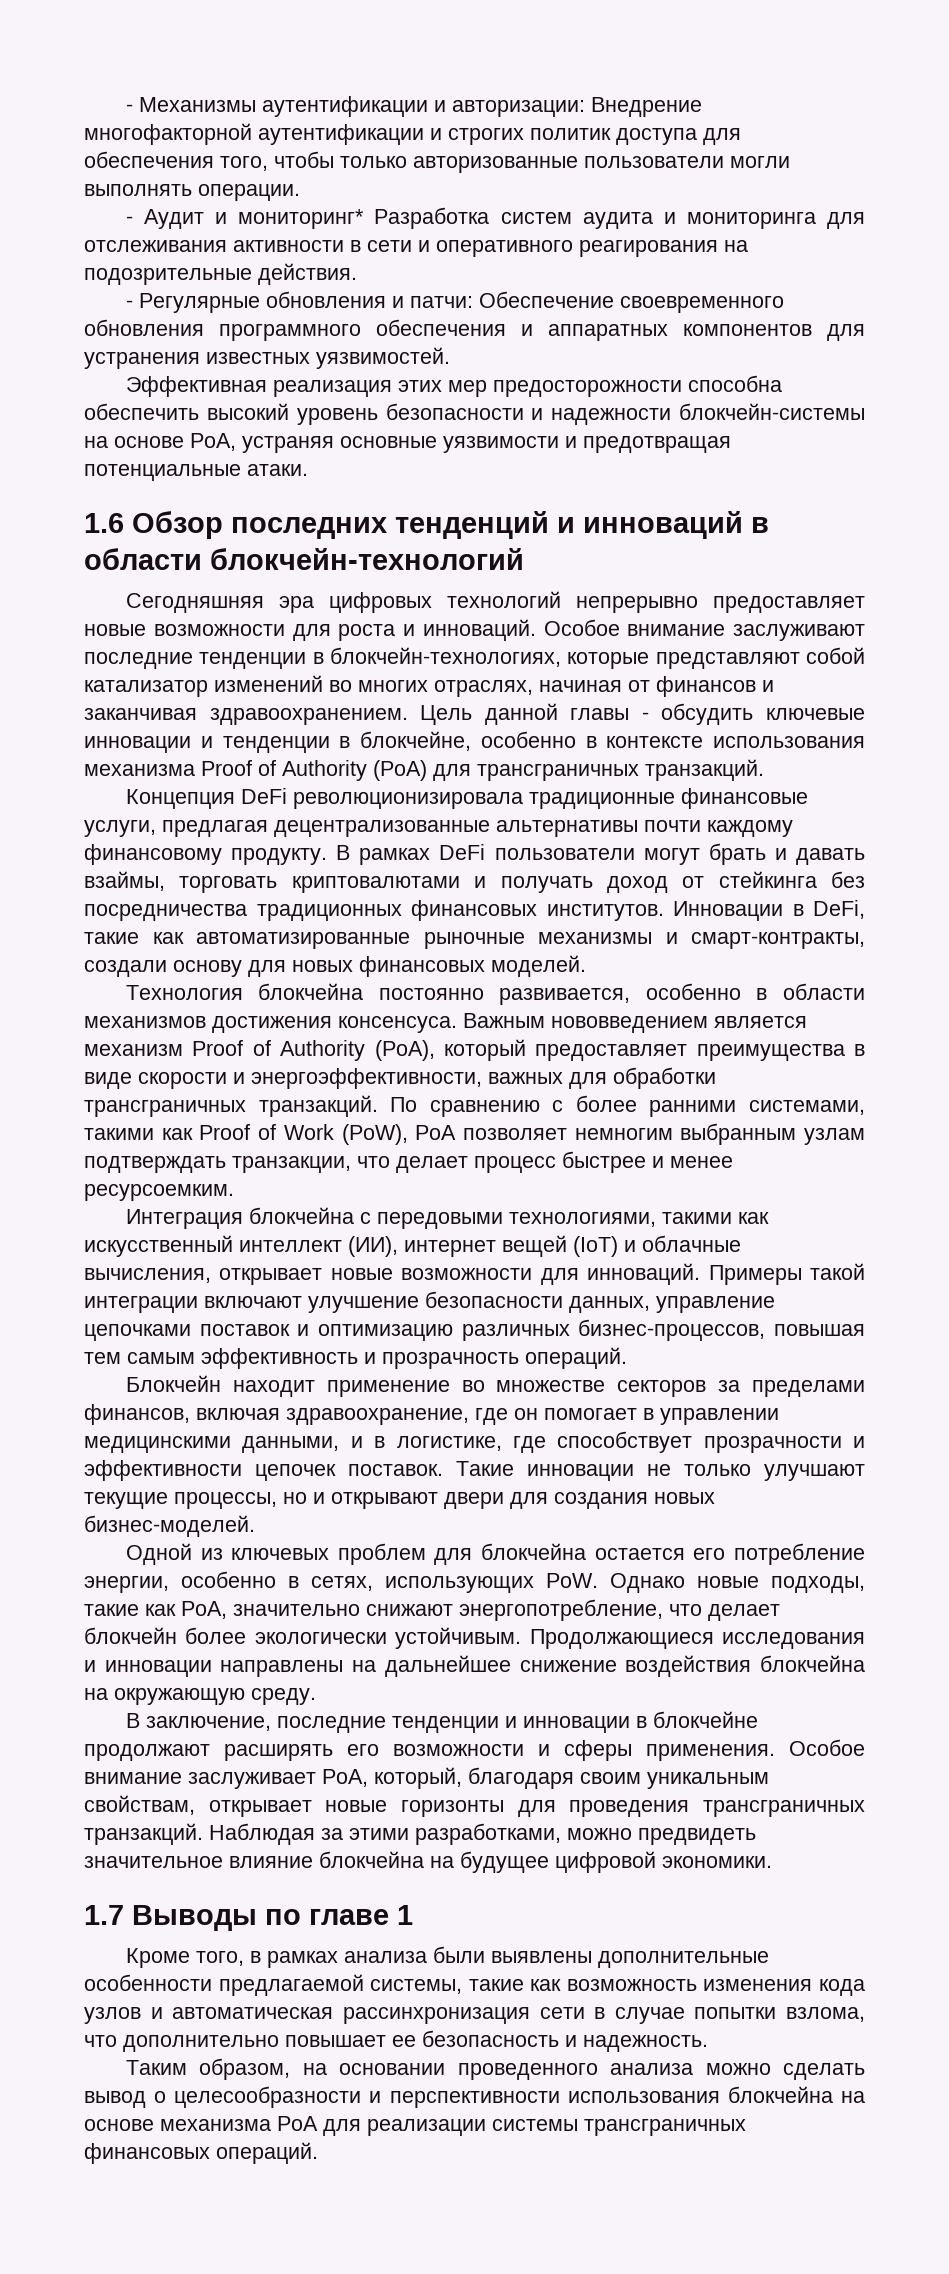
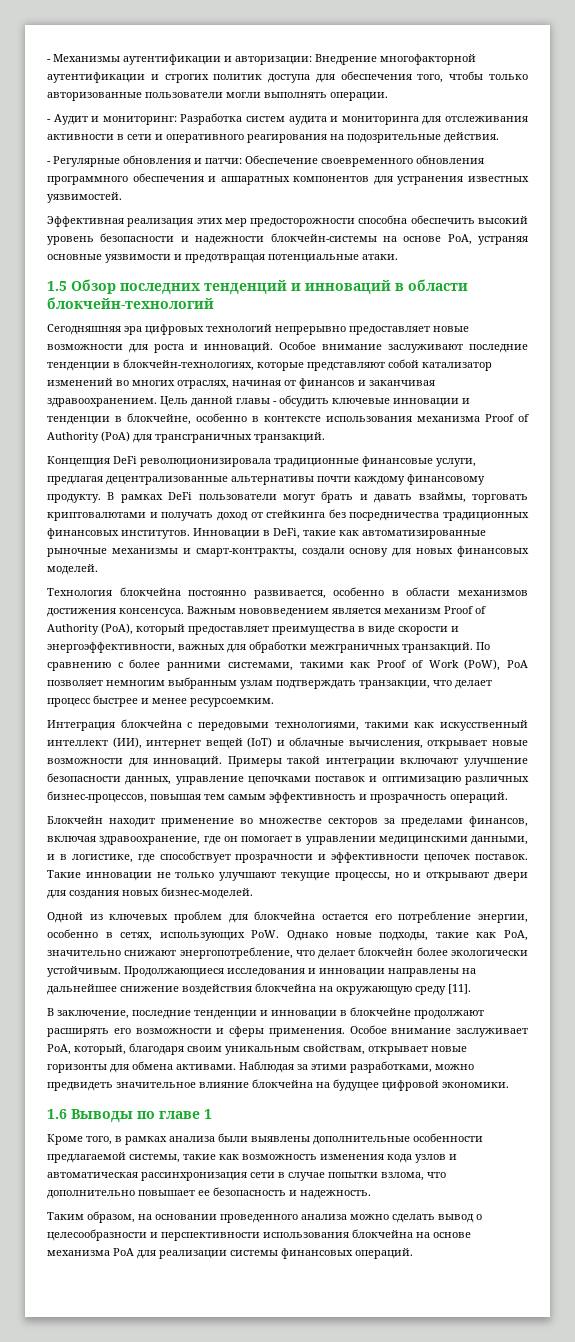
- - Аудит и мониторинг* Разработка систем аудита и мониторинга для отслеживания активности в сети и оперативного реагирования на подозрительные действия.
+ - Аудит и мониторинг: Разработка систем аудита и мониторинга для отслеживания активности в сети и оперативного реагирования на подозрительные действия.
- 1.6 Обзор последних тенденций и инноваций в области блокчейн-технологий
+ 1.5 Обзор последних тенденций и инноваций в области блокчейн-технологий
- Важным нововведением является механизм Proof of Authority (PoA), который предоставляет преимущества в виде скорости и энергоэффективности, важных для обработки трансграничных транзакций.
+ Важным нововведением является механизм Proof of Authority (PoA), который предоставляет преимущества в виде скорости и энергоэффективности, важных для обработки межграничных транзакций.
- Продолжающиеся исследования и инновации направлены на дальнейшее снижение воздействия блокчейна на окружающую среду.
+ Продолжающиеся исследования и инновации направлены на дальнейшее снижение воздействия блокчейна на окружающую среду [11].
- Особое внимание заслуживает PoA, который, благодаря своим уникальным свойствам, открывает новые горизонты для проведения трансграничных транзакций.
+ Особое внимание заслуживает PoA, который, благодаря своим уникальным свойствам, открывает новые горизонты для обмена активами.
- 1.7 Выводы по главе 1
+ 1.6 Выводы по главе 1
- Таким образом, на основании проведенного анализа можно сделать вывод о целесообразности и перспективности использования блокчейна на основе механизма PoA для реализации системы трансграничных финансовых операций.
+ Таким образом, на основании проведенного анализа можно сделать вывод о целесообразности и перспективности использования блокчейна на основе механизма PoA для реализации системы финансовых операций.

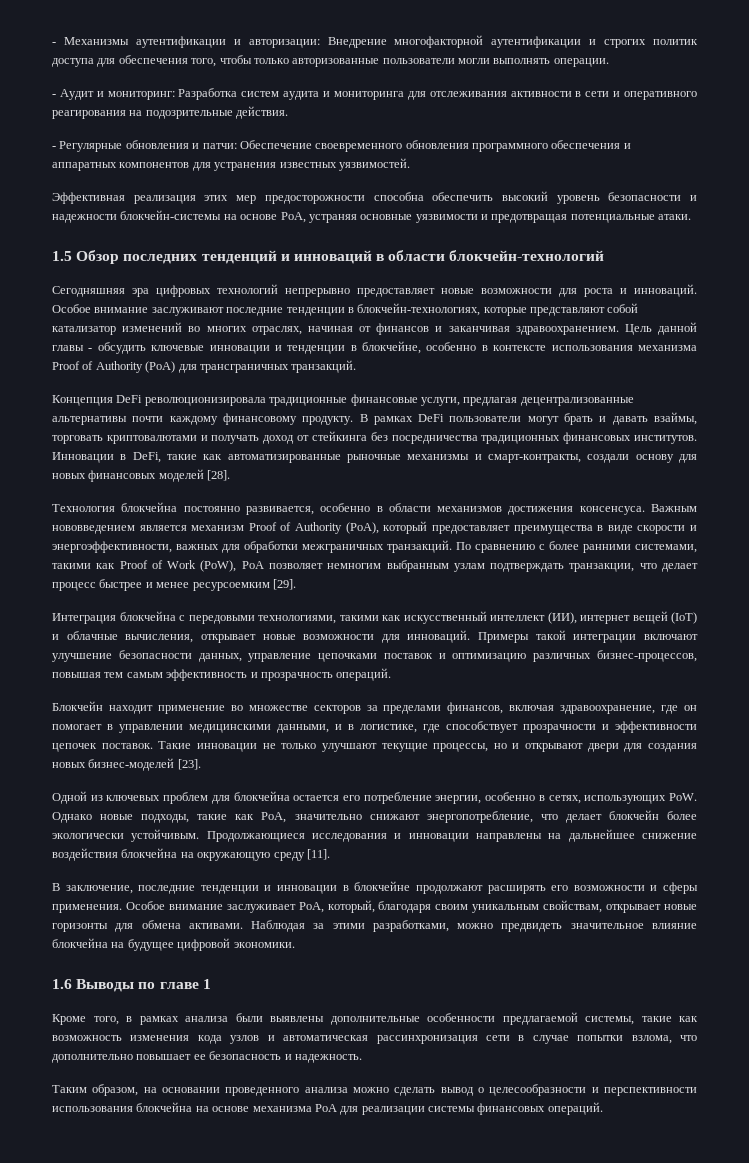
- Инновации в DeFi, такие как автоматизированные рыночные механизмы и смарт-контракты, создали основу для новых финансовых моделей.
+ Инновации в DeFi, такие как автоматизированные рыночные механизмы и смарт-контракты, создали основу для новых финансовых моделей [28].
- По сравнению с более ранними системами, такими как Proof of Work (PoW), PoA позволяет немногим выбранным узлам подтверждать транзакции, что делает процесс быстрее и менее ресурсоемким.
+ По сравнению с более ранними системами, такими как Proof of Work (PoW), PoA позволяет немногим выбранным узлам подтверждать транзакции, что делает процесс быстрее и менее ресурсоемким [29].
- Такие инновации не только улучшают текущие процессы, но и открывают двери для создания новых бизнес-моделей.
+ Такие инновации не только улучшают текущие процессы, но и открывают двери для создания новых бизнес-моделей [23].

